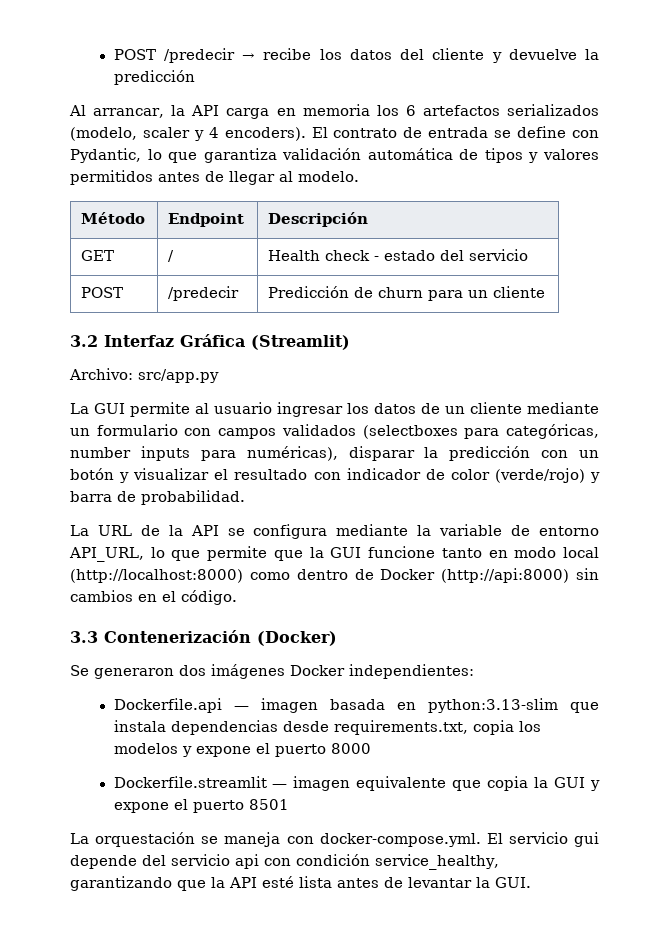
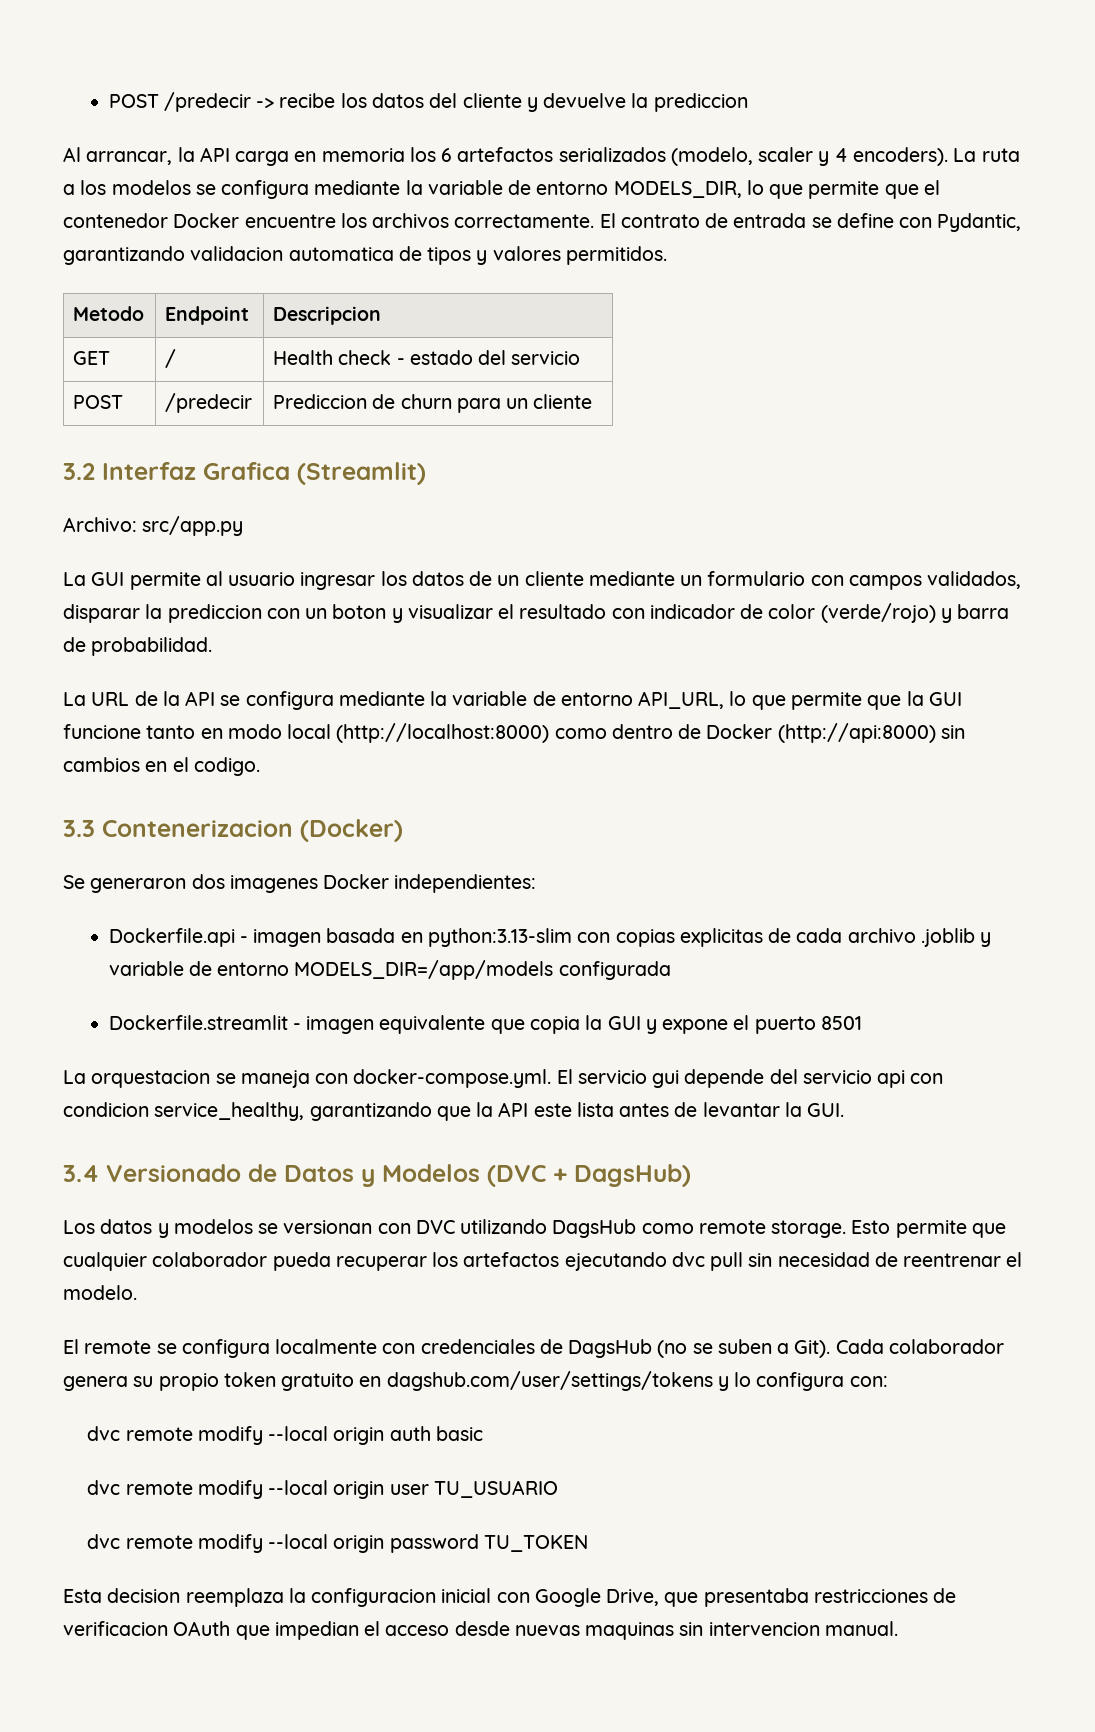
- POST /predecir → recibe los datos del cliente y devuelve la predicción
+ POST /predecir -> recibe los datos del cliente y devuelve la prediccion
+ La ruta a los modelos se configura mediante la variable de entorno MODELS_DIR, lo que permite que el contenedor Docker encuentre los archivos correctamente.
- El contrato de entrada se define con Pydantic, lo que garantiza validación automática de tipos y valores permitidos antes de llegar al modelo.
- Método | Endpoint | Descripción
+ El contrato de entrada se define con Pydantic, garantizando validacion automatica de tipos y valores permitidos.
+ Metodo | Endpoint | Descripcion
- POST | /predecir | Predicción de churn para un cliente
+ POST | /predecir | Prediccion de churn para un cliente
- 3.2 Interfaz Gráfica (Streamlit)
+ 3.2 Interfaz Grafica (Streamlit)
- La GUI permite al usuario ingresar los datos de un cliente mediante un formulario con campos validados (selectboxes para categóricas, number inputs para numéricas), disparar la predicción con un botón y visualizar el resultado con indicador de color (verde/rojo) y barra de probabilidad.
+ La GUI permite al usuario ingresar los datos de un cliente mediante un formulario con campos validados, disparar la prediccion con un boton y visualizar el resultado con indicador de color (verde/rojo) y barra de probabilidad.
- La URL de la API se configura mediante la variable de entorno API_URL, lo que permite que la GUI funcione tanto en modo local (http://localhost:8000) como dentro de Docker (http://api:8000) sin cambios en el código.
+ La URL de la API se configura mediante la variable de entorno API_URL, lo que permite que la GUI funcione tanto en modo local (http://localhost:8000) como dentro de Docker (http://api:8000) sin cambios en el codigo.
- 3.3 Contenerización (Docker)
+ 3.3 Contenerizacion (Docker)
- Se generaron dos imágenes Docker independientes:
+ Se generaron dos imagenes Docker independientes:
- Dockerfile.api — imagen basada en python:3.13-slim que instala dependencias desde requirements.txt, copia los modelos y expone el puerto 8000
+ Dockerfile.api - imagen basada en python:3.13-slim con copias explicitas de cada archivo .joblib y variable de entorno MODELS_DIR=/app/models configurada
- Dockerfile.streamlit — imagen equivalente que copia la GUI y expone el puerto 8501
+ Dockerfile.streamlit - imagen equivalente que copia la GUI y expone el puerto 8501
- La orquestación se maneja con docker-compose.yml. El servicio gui depende del servicio api con condición service_healthy, garantizando que la API esté lista antes de levantar la GUI.
+ La orquestacion se maneja con docker-compose.yml. El servicio gui depende del servicio api con condicion service_healthy, garantizando que la API este lista antes de levantar la GUI.
+ 3.4 Versionado de Datos y Modelos (DVC + DagsHub)
+ Los datos y modelos se versionan con DVC utilizando DagsHub como remote storage. Esto permite que cualquier colaborador pueda recuperar los artefactos ejecutando dvc pull sin necesidad de reentrenar el modelo.
+ El remote se configura localmente con credenciales de DagsHub (no se suben a Git). Cada colaborador genera su propio token gratuito en dagshub.com/user/settings/tokens y lo configura con:
+ dvc remote modify --local origin auth basic
+ dvc remote modify --local origin user TU_USUARIO
+ dvc remote modify --local origin password TU_TOKEN
+ Esta decision reemplaza la configuracion inicial con Google Drive, que presentaba restricciones de verificacion OAuth que impedian el acceso desde nuevas maquinas sin intervencion manual.

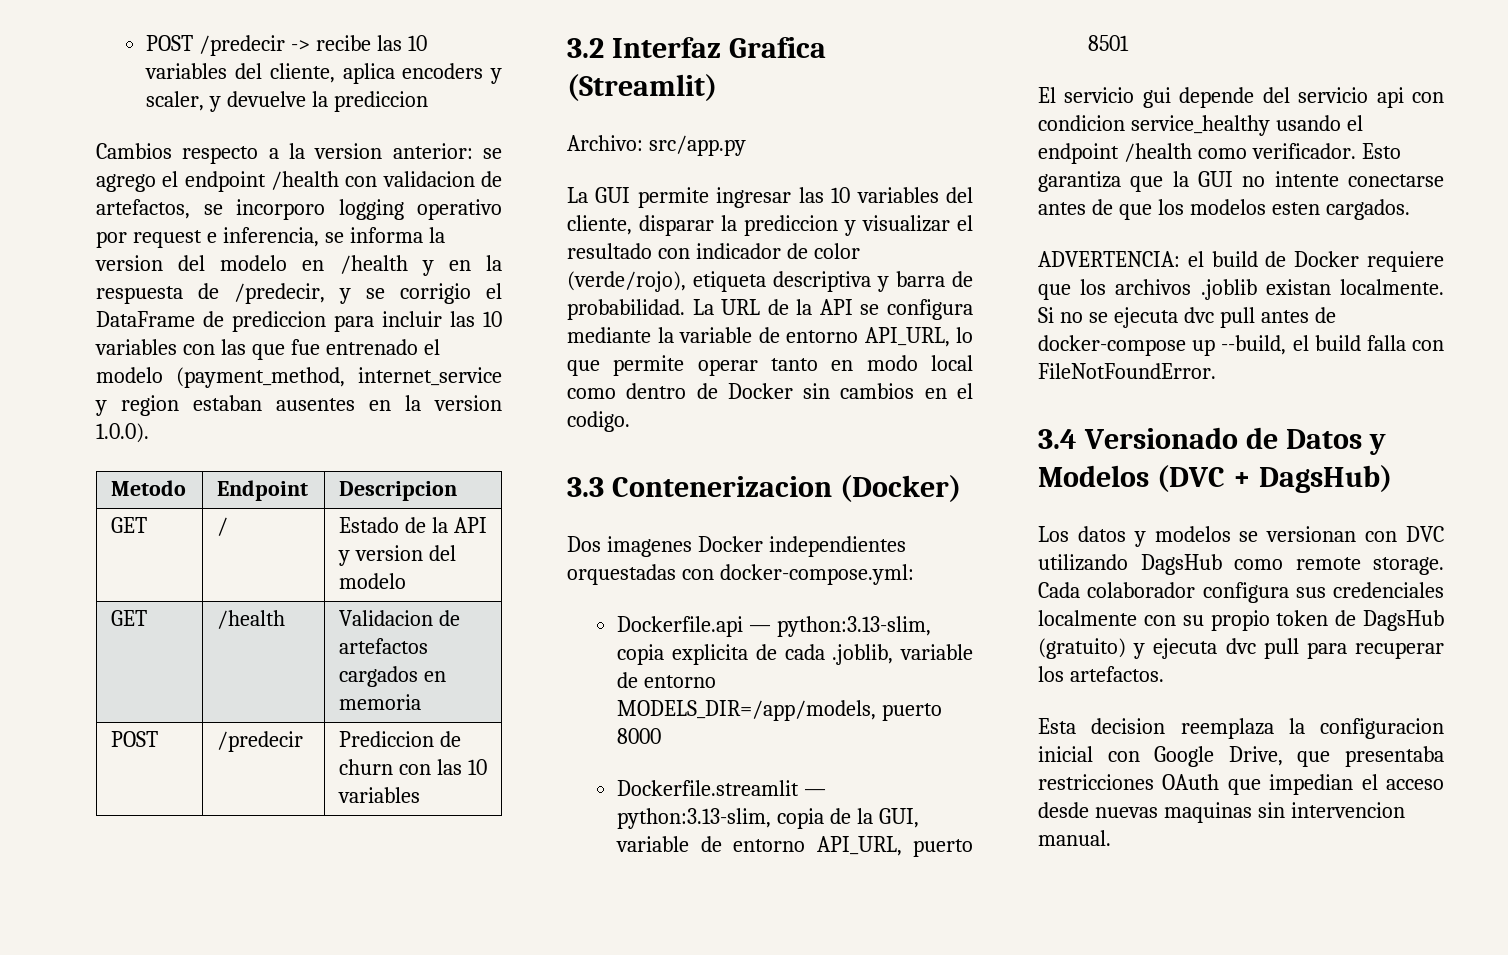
- POST /predecir -> recibe los datos del cliente y devuelve la prediccion
- Al arrancar, la API carga en memoria los 6 artefactos serializados (modelo, scaler y 4 encoders). La ruta a los modelos se configura mediante la variable de entorno MODELS_DIR, lo que permite que el contenedor Docker encuentre los archivos correctamente. El contrato de entrada se define con Pydantic, garantizando validacion automatica de tipos y valores permitidos.
+ POST /predecir -> recibe las 10 variables del cliente, aplica encoders y scaler, y devuelve la prediccion
+ Cambios respecto a la version anterior: se agrego el endpoint /health con validacion de artefactos, se incorporo logging operativo por request e inferencia, se informa la version del modelo en /health y en la respuesta de /predecir, y se corrigio el DataFrame de prediccion para incluir las 10 variables con las que fue entrenado el modelo (payment_method, internet_service y region estaban ausentes en la version 1.0.0).
- GET | / | Health check - estado del servicio
+ GET | / | Estado de la API y version del modelo
+ GET | /health | Validacion de artefactos cargados en memoria
- POST | /predecir | Prediccion de churn para un cliente
+ POST | /predecir | Prediccion de churn con las 10 variables
- La GUI permite al usuario ingresar los datos de un cliente mediante un formulario con campos validados, disparar la prediccion con un boton y visualizar el resultado con indicador de color (verde/rojo) y barra de probabilidad.
- La URL de la API se configura mediante la variable de entorno API_URL, lo que permite que la GUI funcione tanto en modo local (http://localhost:8000) como dentro de Docker (http://api:8000) sin cambios en el codigo.
+ La GUI permite ingresar las 10 variables del cliente, disparar la prediccion y visualizar el resultado con indicador de color (verde/rojo), etiqueta descriptiva y barra de probabilidad. La URL de la API se configura mediante la variable de entorno API_URL, lo que permite operar tanto en modo local como dentro de Docker sin cambios en el codigo.
- Se generaron dos imagenes Docker independientes:
- Dockerfile.api - imagen basada en python:3.13-slim con copias explicitas de cada archivo .joblib y variable de entorno MODELS_DIR=/app/models configurada
- Dockerfile.streamlit - imagen equivalente que copia la GUI y expone el puerto 8501
- La orquestacion se maneja con docker-compose.yml. El servicio gui depende del servicio api con condicion service_healthy, garantizando que la API este lista antes de levantar la GUI.
+ Dos imagenes Docker independientes orquestadas con docker-compose.yml:
+ Dockerfile.api — python:3.13-slim, copia explicita de cada .joblib, variable de entorno MODELS_DIR=/app/models, puerto 8000
+ Dockerfile.streamlit — python:3.13-slim, copia de la GUI, variable de entorno API_URL, puerto 8501
+ El servicio gui depende del servicio api con condicion service_healthy usando el endpoint /health como verificador. Esto garantiza que la GUI no intente conectarse antes de que los modelos esten cargados.
+ ADVERTENCIA: el build de Docker requiere que los archivos .joblib existan localmente. Si no se ejecuta dvc pull antes de docker-compose up --build, el build falla con FileNotFoundError.
- Esto permite que cualquier colaborador pueda recuperar los artefactos ejecutando dvc pull sin necesidad de reentrenar el modelo.
- El remote se configura localmente con credenciales de DagsHub (no se suben a Git). Cada colaborador genera su propio token gratuito en dagshub.com/user/settings/tokens y lo configura con:
- dvc remote modify --local origin auth basic
- dvc remote modify --local origin user TU_USUARIO
- dvc remote modify --local origin password TU_TOKEN
+ Cada colaborador configura sus credenciales localmente con su propio token de DagsHub (gratuito) y ejecuta dvc pull para recuperar los artefactos.
- Esta decision reemplaza la configuracion inicial con Google Drive, que presentaba restricciones de verificacion OAuth que impedian el acceso desde nuevas maquinas sin intervencion manual.
+ Esta decision reemplaza la configuracion inicial con Google Drive, que presentaba restricciones OAuth que impedian el acceso desde nuevas maquinas sin intervencion manual.

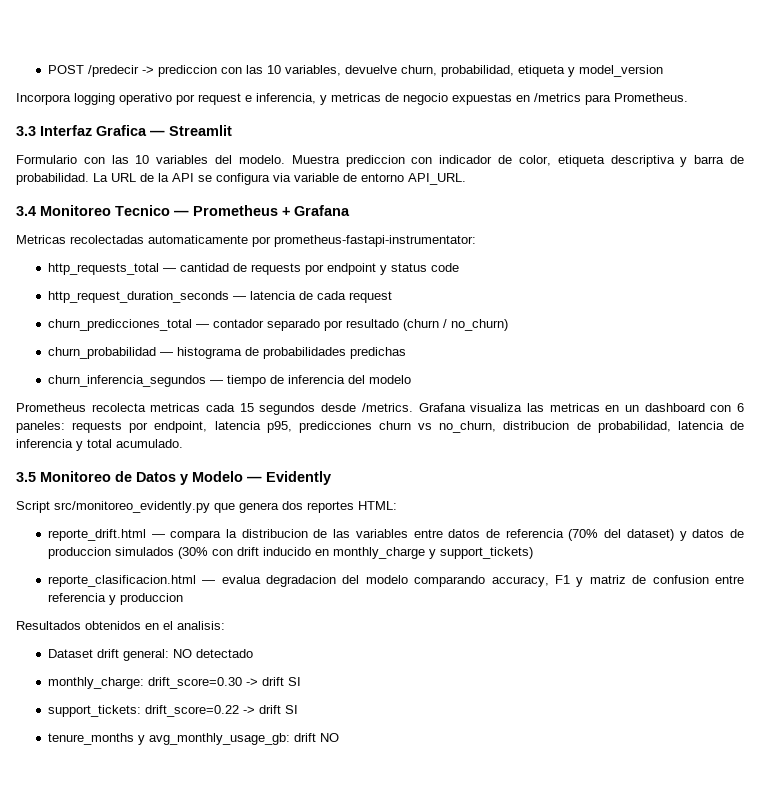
- POST /predecir -> recibe las 10 variables del cliente, aplica encoders y scaler, y devuelve la prediccion
- Cambios respecto a la version anterior: se agrego el endpoint /health con validacion de artefactos, se incorporo logging operativo por request e inferencia, se informa la version del modelo en /health y en la respuesta de /predecir, y se corrigio el DataFrame de prediccion para incluir las 10 variables con las que fue entrenado el modelo (payment_method, internet_service y region estaban ausentes en la version 1.0.0).
- Metodo | Endpoint | Descripcion
- GET | / | Estado de la API y version del modelo
- GET | /health | Validacion de artefactos cargados en memoria
- POST | /predecir | Prediccion de churn con las 10 variables
- 3.2 Interfaz Grafica (Streamlit)
- Archivo: src/app.py
- La GUI permite ingresar las 10 variables del cliente, disparar la prediccion y visualizar el resultado con indicador de color (verde/rojo), etiqueta descriptiva y barra de probabilidad.
+ POST /predecir -> prediccion con las 10 variables, devuelve churn, probabilidad, etiqueta y model_version
+ Incorpora logging operativo por request e inferencia, y metricas de negocio expuestas en /metrics para Prometheus.
+ 3.3 Interfaz Grafica — Streamlit
+ Formulario con las 10 variables del modelo. Muestra prediccion con indicador de color, etiqueta descriptiva y barra de probabilidad.
- La URL de la API se configura mediante la variable de entorno API_URL, lo que permite operar tanto en modo local como dentro de Docker sin cambios en el codigo.
- 3.3 Contenerizacion (Docker)
- Dos imagenes Docker independientes orquestadas con docker-compose.yml:
- Dockerfile.api — python:3.13-slim, copia explicita de cada .joblib, variable de entorno MODELS_DIR=/app/models, puerto 8000
- Dockerfile.streamlit — python:3.13-slim, copia de la GUI, variable de entorno API_URL, puerto 8501
- El servicio gui depende del servicio api con condicion service_healthy usando el endpoint /health como verificador. Esto garantiza que la GUI no intente conectarse antes de que los modelos esten cargados.
- ADVERTENCIA: el build de Docker requiere que los archivos .joblib existan localmente. Si no se ejecuta dvc pull antes de docker-compose up --build, el build falla con FileNotFoundError.
- 3.4 Versionado de Datos y Modelos (DVC + DagsHub)
- Los datos y modelos se versionan con DVC utilizando DagsHub como remote storage. Cada colaborador configura sus credenciales localmente con su propio token de DagsHub (gratuito) y ejecuta dvc pull para recuperar los artefactos.
- Esta decision reemplaza la configuracion inicial con Google Drive, que presentaba restricciones OAuth que impedian el acceso desde nuevas maquinas sin intervencion manual.
+ La URL de la API se configura via variable de entorno API_URL.
+ 3.4 Monitoreo Tecnico — Prometheus + Grafana
+ Metricas recolectadas automaticamente por prometheus-fastapi-instrumentator:
+ http_requests_total — cantidad de requests por endpoint y status code
+ http_request_duration_seconds — latencia de cada request
+ churn_predicciones_total — contador separado por resultado (churn / no_churn)
+ churn_probabilidad — histograma de probabilidades predichas
+ churn_inferencia_segundos — tiempo de inferencia del modelo
+ Prometheus recolecta metricas cada 15 segundos desde /metrics. Grafana visualiza las metricas en un dashboard con 6 paneles: requests por endpoint, latencia p95, predicciones churn vs no_churn, distribucion de probabilidad, latencia de inferencia y total acumulado.
+ 3.5 Monitoreo de Datos y Modelo — Evidently
+ Script src/monitoreo_evidently.py que genera dos reportes HTML:
+ reporte_drift.html — compara la distribucion de las variables entre datos de referencia (70% del dataset) y datos de produccion simulados (30% con drift inducido en monthly_charge y support_tickets)
+ reporte_clasificacion.html — evalua degradacion del modelo comparando accuracy, F1 y matriz de confusion entre referencia y produccion
+ Resultados obtenidos en el analisis:
+ Dataset drift general: NO detectado
+ monthly_charge: drift_score=0.30 -> drift SI
+ support_tickets: drift_score=0.22 -> drift SI
+ tenure_months y avg_monthly_usage_gb: drift NO

